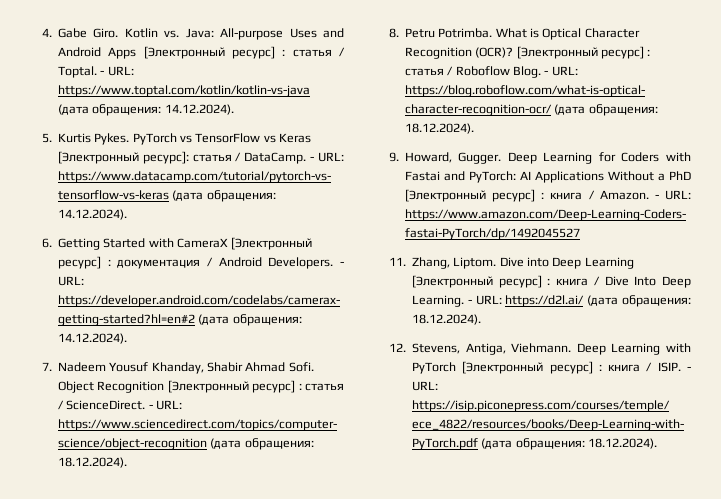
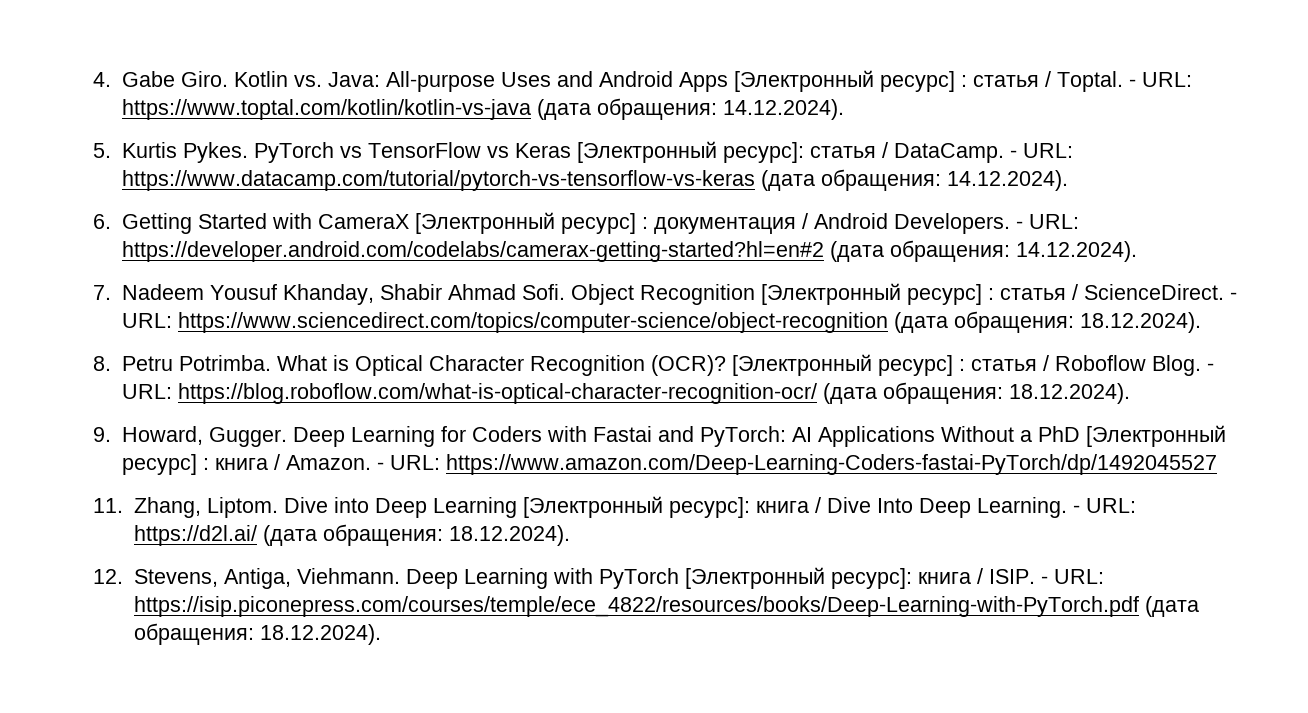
- Dive into Deep Learning [Электронный ресурс] : книга / Dive Into Deep Learning.
+ Dive into Deep Learning [Электронный ресурс]: книга / Dive Into Deep Learning.
- Deep Learning with PyTorch [Электронный ресурс] : книга / ISIP.
+ Deep Learning with PyTorch [Электронный ресурс]: книга / ISIP.

